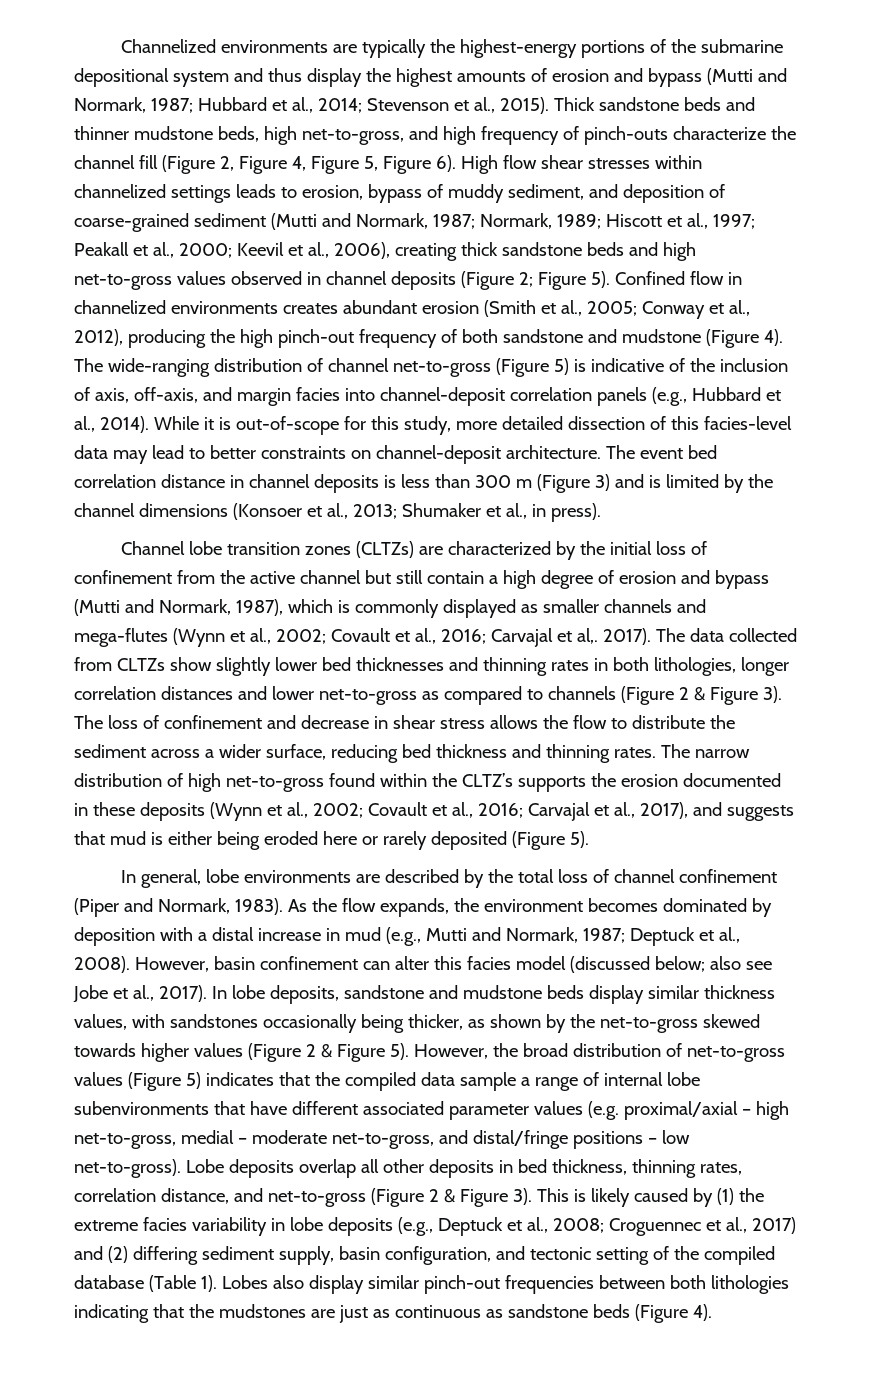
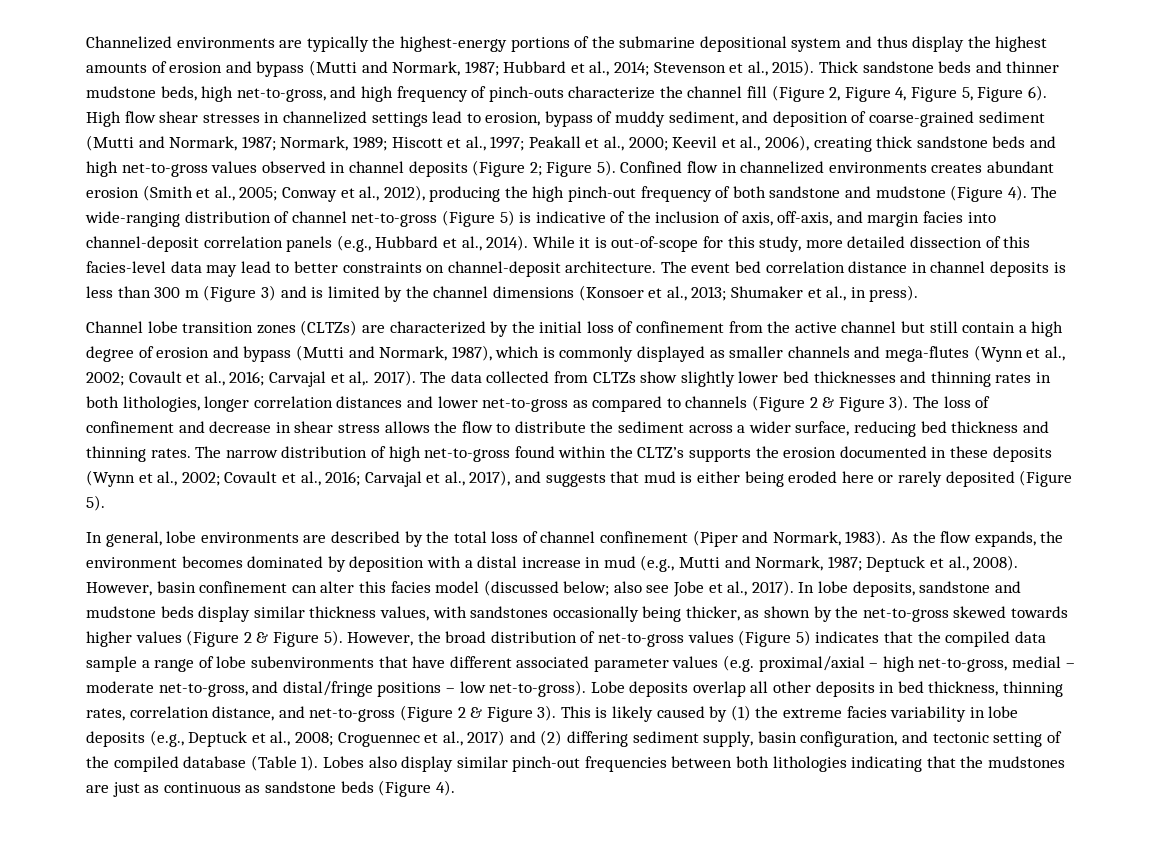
- High flow shear stresses within channelized settings leads to erosion, bypass of muddy sediment, and deposition of coarse-grained sediment (Mutti and Normark, 1987; Normark, 1989; Hiscott et al., 1997; Peakall et al., 2000; Keevil et al., 2006), creating thick sandstone beds and high net-to-gross values observed in channel deposits (Figure 2; Figure 5).
+ High flow shear stresses in channelized settings lead to erosion, bypass of muddy sediment, and deposition of coarse-grained sediment (Mutti and Normark, 1987; Normark, 1989; Hiscott et al., 1997; Peakall et al., 2000; Keevil et al., 2006), creating thick sandstone beds and high net-to-gross values observed in channel deposits (Figure 2; Figure 5).
- However, the broad distribution of net-to-gross values (Figure 5) indicates that the compiled data sample a range of internal lobe subenvironments that have different associated parameter values (e.g. proximal/axial – high net-to-gross, medial – moderate net-to-gross, and distal/fringe positions – low net-to-gross).
+ However, the broad distribution of net-to-gross values (Figure 5) indicates that the compiled data sample a range of lobe subenvironments that have different associated parameter values (e.g. proximal/axial – high net-to-gross, medial – moderate net-to-gross, and distal/fringe positions – low net-to-gross).

